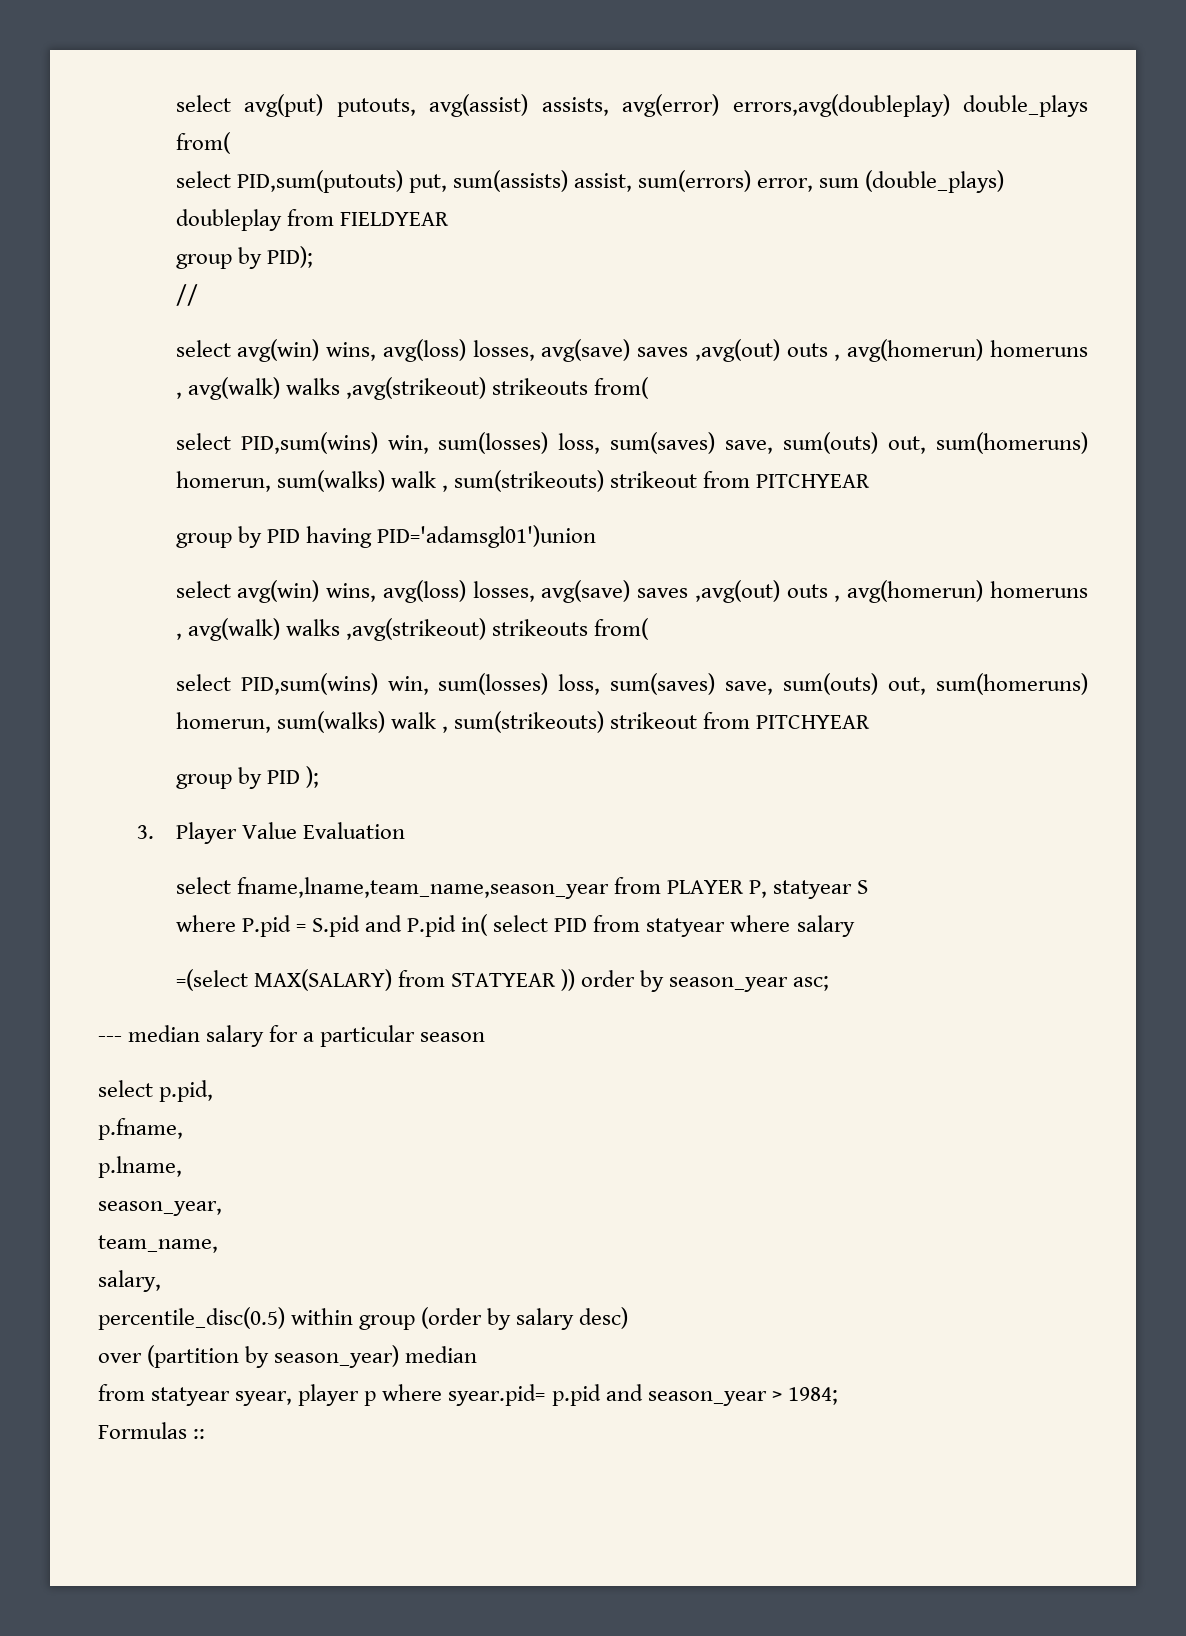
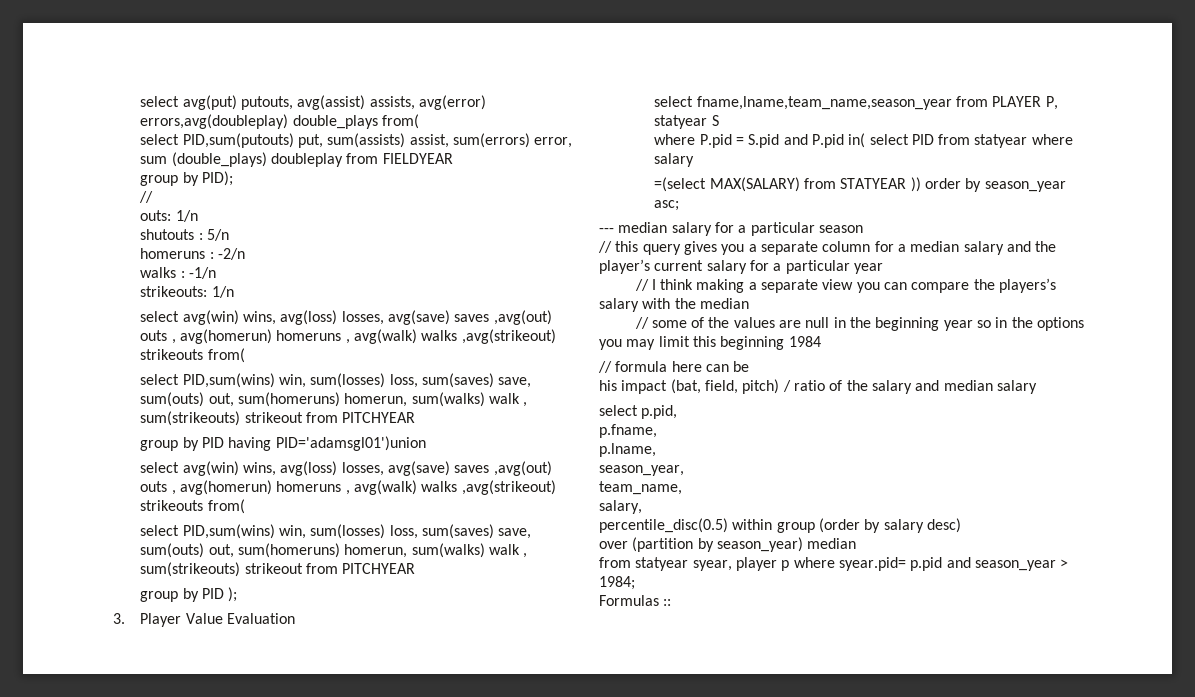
+ outs: 1/n
+ shutouts : 5/n
+ homeruns : -2/n
+ walks : -1/n
+ strikeouts: 1/n
+ // this query gives you a separate column for a median salary and the player’s current salary for a particular year
+ // I think making a separate view you can compare the players’s salary with the median
+ // some of the values are null in the beginning year so in the options you may limit this beginning 1984
+ // formula here can be
+ his impact (bat, field, pitch) / ratio of the salary and median salary

